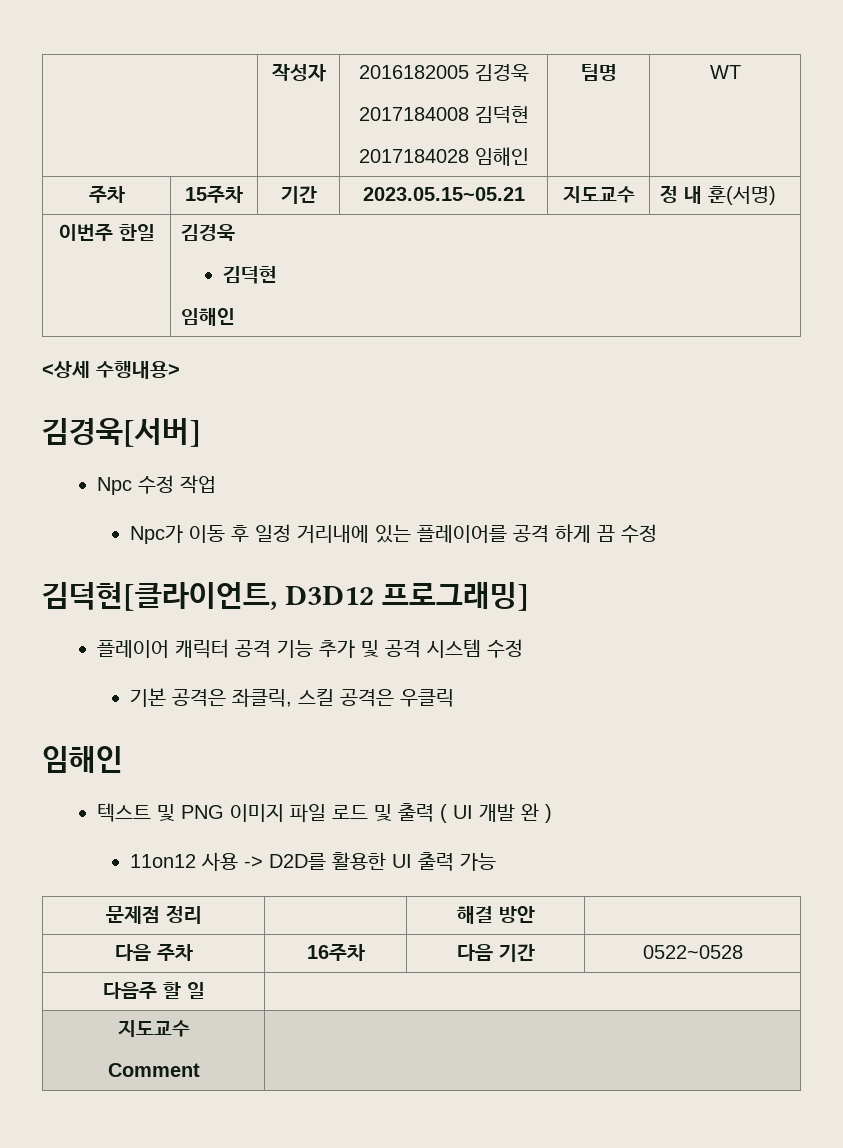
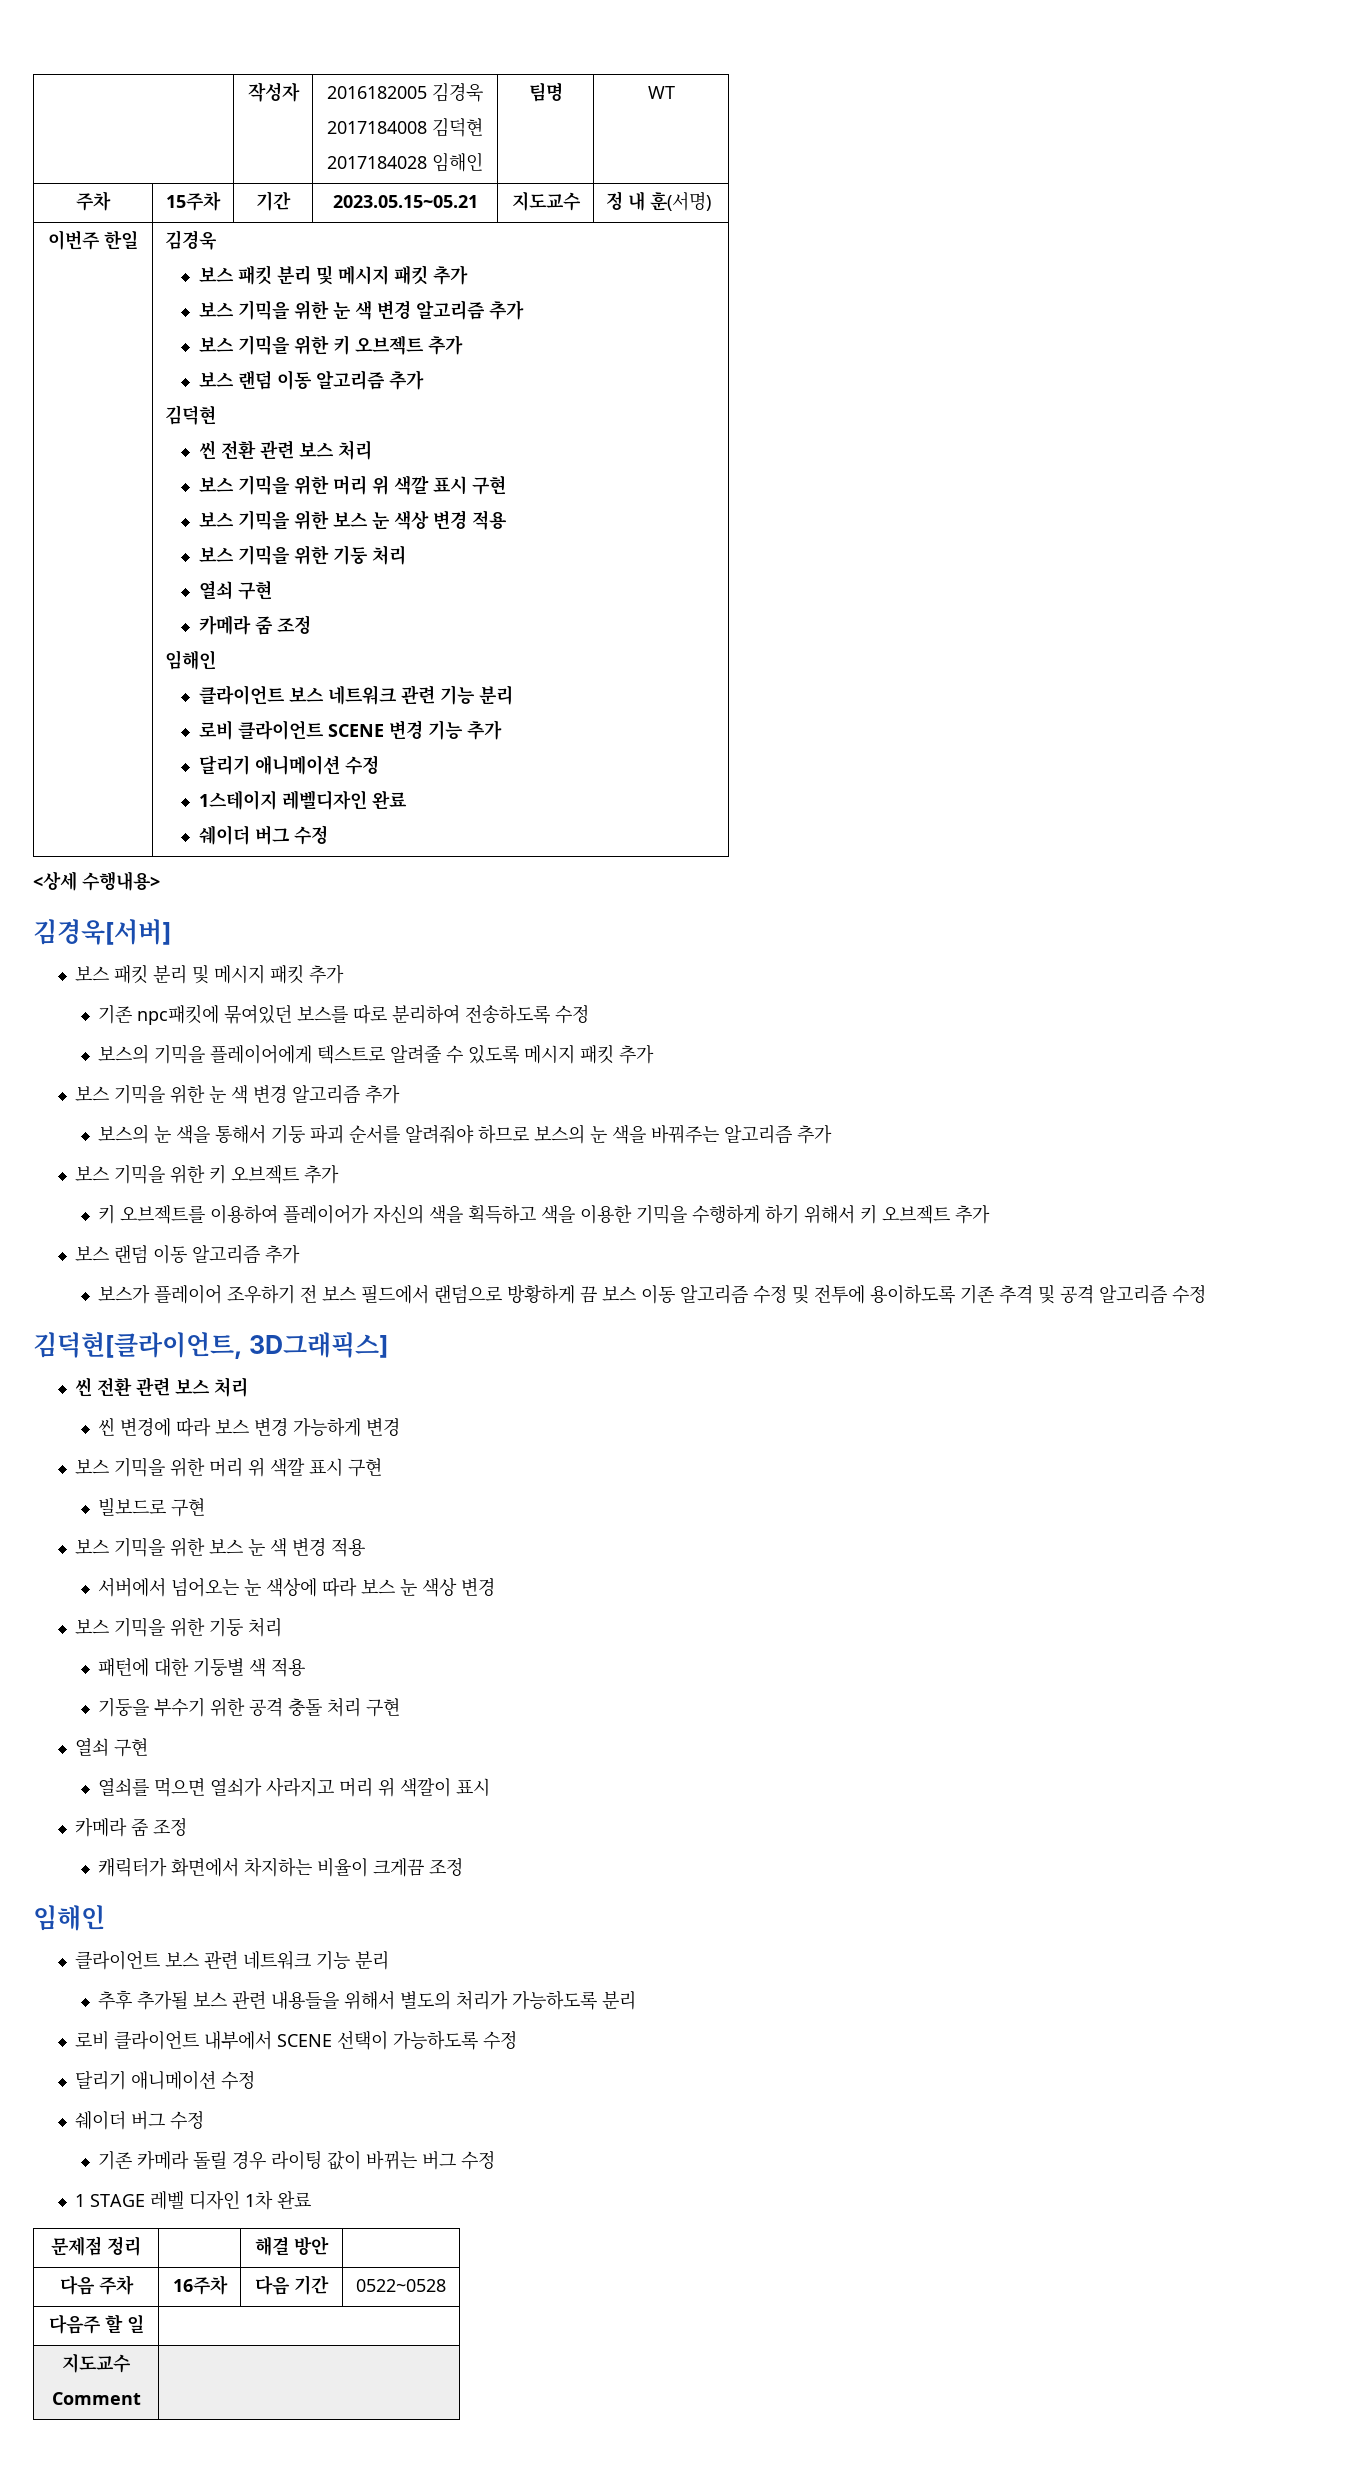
  이번주 한일 | 김경욱
+ 보스 패킷 분리 및 메시지 패킷 추가
+ 보스 기믹을 위한 눈 색 변경 알고리즘 추가
+ 보스 기믹을 위한 키 오브젝트 추가
+ 보스 랜덤 이동 알고리즘 추가
  김덕현
+ 씬 전환 관련 보스 처리
+ 보스 기믹을 위한 머리 위 색깔 표시 구현
+ 보스 기믹을 위한 보스 눈 색상 변경 적용
+ 보스 기믹을 위한 기둥 처리
+ 열쇠 구현
+ 카메라 줌 조정
  임해인
+ 클라이언트 보스 네트워크 관련 기능 분리
+ 로비 클라이언트 SCENE 변경 기능 추가
+ 달리기 애니메이션 수정
+ 1스테이지 레벨디자인 완료
+ 쉐이더 버그 수정
  <상세 수행내용>
  김경욱[서버]
- Npc 수정 작업
- Npc가 이동 후 일정 거리내에 있는 플레이어를 공격 하게 끔 수정
- 김덕현[클라이언트, D3D12 프로그래밍]
- 플레이어 캐릭터 공격 기능 추가 및 공격 시스템 수정
- 기본 공격은 좌클릭, 스킬 공격은 우클릭
+ 보스 패킷 분리 및 메시지 패킷 추가
+ 기존 npc패킷에 묶여있던 보스를 따로 분리하여 전송하도록 수정
+ 보스의 기믹을 플레이어에게 텍스트로 알려줄 수 있도록 메시지 패킷 추가
+ 보스 기믹을 위한 눈 색 변경 알고리즘 추가
+ 보스의 눈 색을 통해서 기둥 파괴 순서를 알려줘야 하므로 보스의 눈 색을 바꿔주는 알고리즘 추가
+ 보스 기믹을 위한 키 오브젝트 추가
+ 키 오브젝트를 이용하여 플레이어가 자신의 색을 획득하고 색을 이용한 기믹을 수행하게 하기 위해서 키 오브젝트 추가
+ 보스 랜덤 이동 알고리즘 추가
+ 보스가 플레이어 조우하기 전 보스 필드에서 랜덤으로 방황하게 끔 보스 이동 알고리즘 수정 및 전투에 용이하도록 기존 추격 및 공격 알고리즘 수정
+ 김덕현[클라이언트, 3D그래픽스]
+ 씬 전환 관련 보스 처리
+ 씬 변경에 따라 보스 변경 가능하게 변경
+ 보스 기믹을 위한 머리 위 색깔 표시 구현
+ 빌보드로 구현
+ 보스 기믹을 위한 보스 눈 색 변경 적용
+ 서버에서 넘어오는 눈 색상에 따라 보스 눈 색상 변경
+ 보스 기믹을 위한 기둥 처리
+ 패턴에 대한 기둥별 색 적용
+ 기둥을 부수기 위한 공격 충돌 처리 구현
+ 열쇠 구현
+ 열쇠를 먹으면 열쇠가 사라지고 머리 위 색깔이 표시
+ 카메라 줌 조정
+ 캐릭터가 화면에서 차지하는 비율이 크게끔 조정
  임해인
- 텍스트 및 PNG 이미지 파일 로드 및 출력 ( UI 개발 완 )
- 11on12 사용 -> D2D를 활용한 UI 출력 가능
+ 클라이언트 보스 관련 네트워크 기능 분리
+ 추후 추가될 보스 관련 내용들을 위해서 별도의 처리가 가능하도록 분리
+ 로비 클라이언트 내부에서 SCENE 선택이 가능하도록 수정
+ 달리기 애니메이션 수정
+ 쉐이더 버그 수정
+ 기존 카메라 돌릴 경우 라이팅 값이 바뀌는 버그 수정
+ 1 STAGE 레벨 디자인 1차 완료

